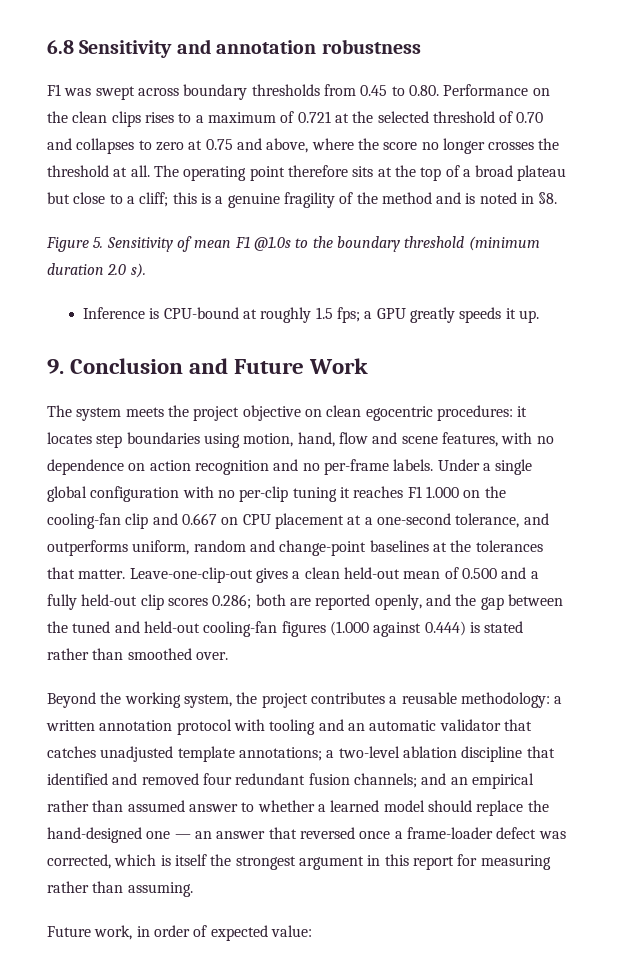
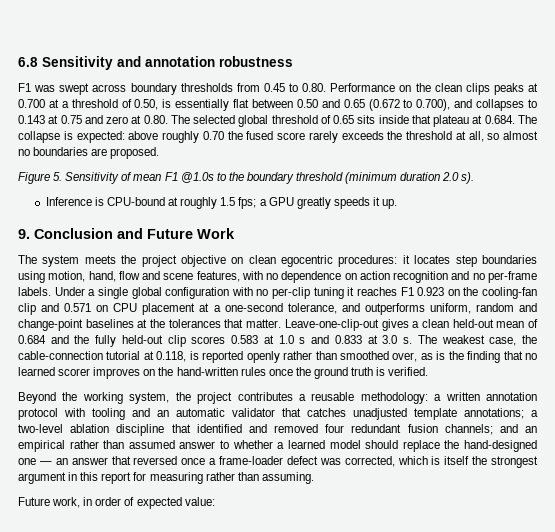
- F1 was swept across boundary thresholds from 0.45 to 0.80. Performance on the clean clips rises to a maximum of 0.721 at the selected threshold of 0.70 and collapses to zero at 0.75 and above, where the score no longer crosses the threshold at all. The operating point therefore sits at the top of a broad plateau but close to a cliff; this is a genuine fragility of the method and is noted in §8.
+ F1 was swept across boundary thresholds from 0.45 to 0.80. Performance on the clean clips peaks at 0.700 at a threshold of 0.50, is essentially flat between 0.50 and 0.65 (0.672 to 0.700), and collapses to 0.143 at 0.75 and zero at 0.80. The selected global threshold of 0.65 sits inside that plateau at 0.684. The collapse is expected: above roughly 0.70 the fused score rarely exceeds the threshold at all, so almost no boundaries are proposed.
- Under a single global configuration with no per-clip tuning it reaches F1 1.000 on the cooling-fan clip and 0.667 on CPU placement at a one-second tolerance, and outperforms uniform, random and change-point baselines at the tolerances that matter.
+ Under a single global configuration with no per-clip tuning it reaches F1 0.923 on the cooling-fan clip and 0.571 on CPU placement at a one-second tolerance, and outperforms uniform, random and change-point baselines at the tolerances that matter.
- Leave-one-clip-out gives a clean held-out mean of 0.500 and a fully held-out clip scores 0.286; both are reported openly, and the gap between the tuned and held-out cooling-fan figures (1.000 against 0.444) is stated rather than smoothed over.
+ Leave-one-clip-out gives a clean held-out mean of 0.684 and the fully held-out clip scores 0.583 at 1.0 s and 0.833 at 3.0 s. The weakest case, the cable-connection tutorial at 0.118, is reported openly rather than smoothed over, as is the finding that no learned scorer improves on the hand-written rules once the ground truth is verified.

